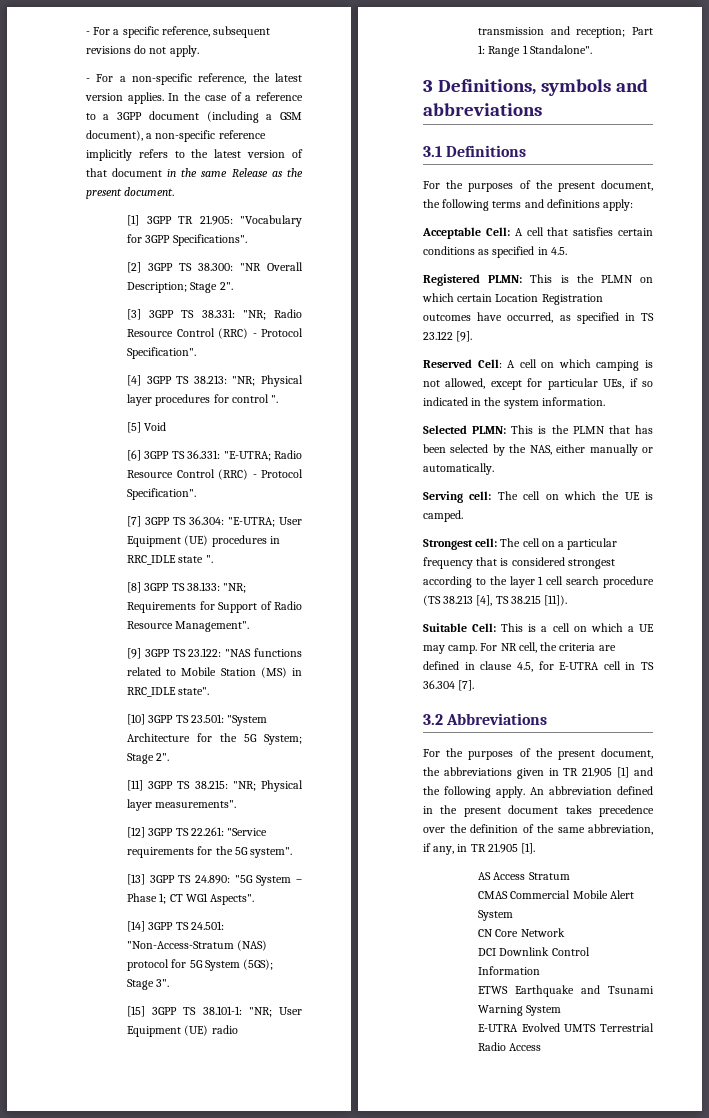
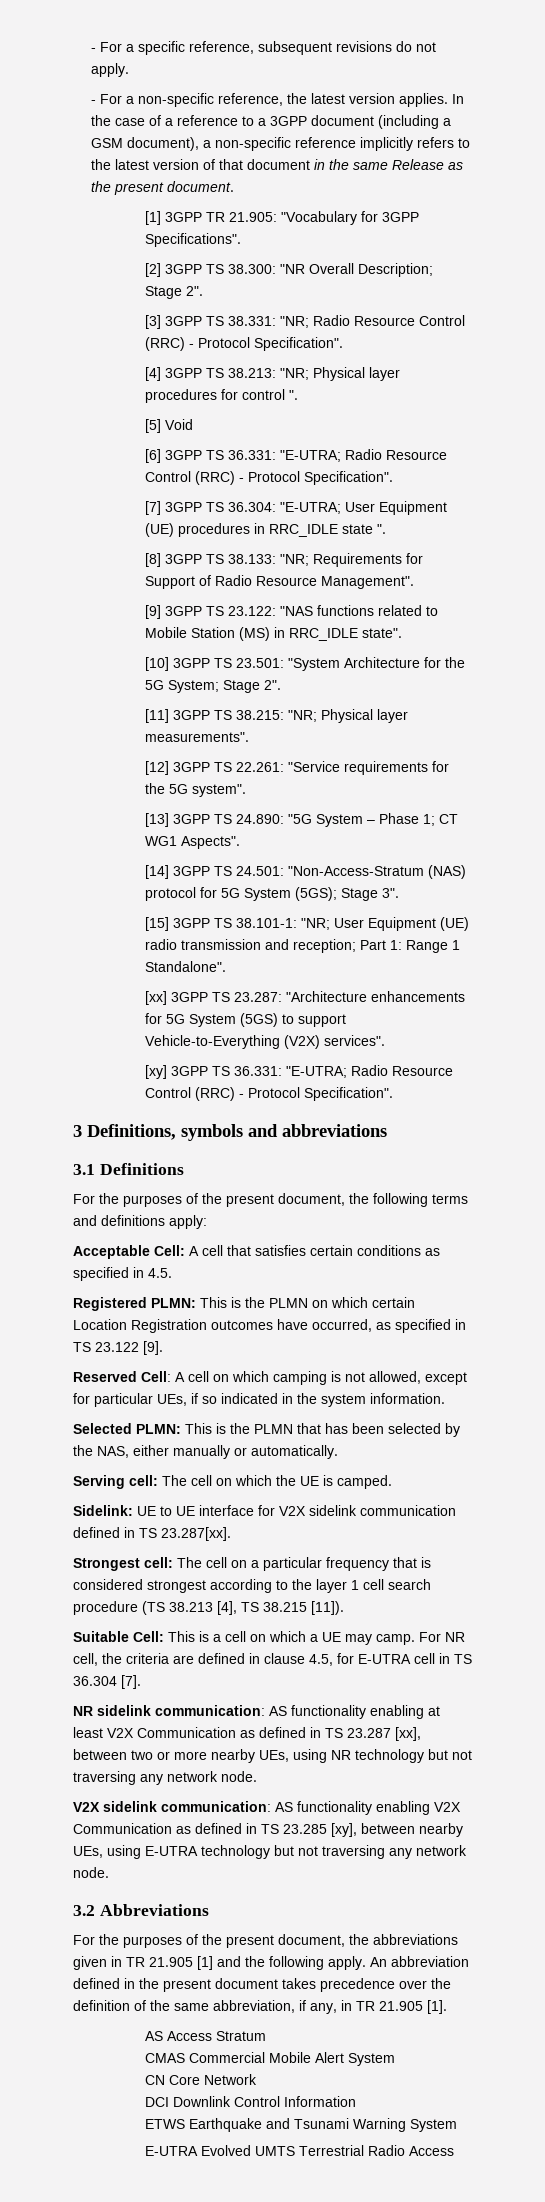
+ [xx] 3GPP TS 23.287: "Architecture enhancements for 5G System (5GS) to support Vehicle-to-Everything (V2X) services".
+ [xy] 3GPP TS 36.331: "E-UTRA; Radio Resource Control (RRC) - Protocol Specification".
+ Sidelink: UE to UE interface for V2X sidelink communication defined in TS 23.287[xx].
+ NR sidelink communication: AS functionality enabling at least V2X Communication as defined in TS 23.287 [xx], between two or more nearby UEs, using NR technology but not traversing any network node.
+ V2X sidelink communication: AS functionality enabling V2X Communication as defined in TS 23.285 [xy], between nearby UEs, using E-UTRA technology but not traversing any network node.

